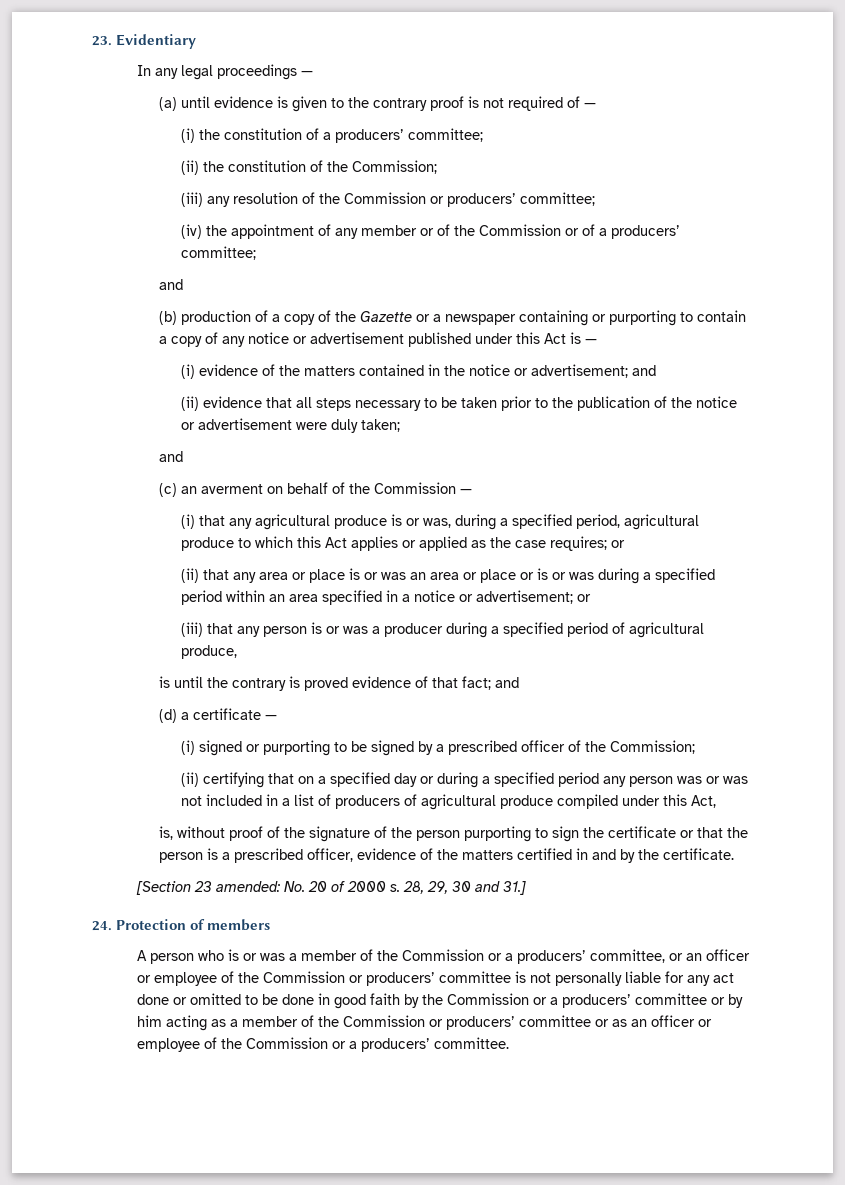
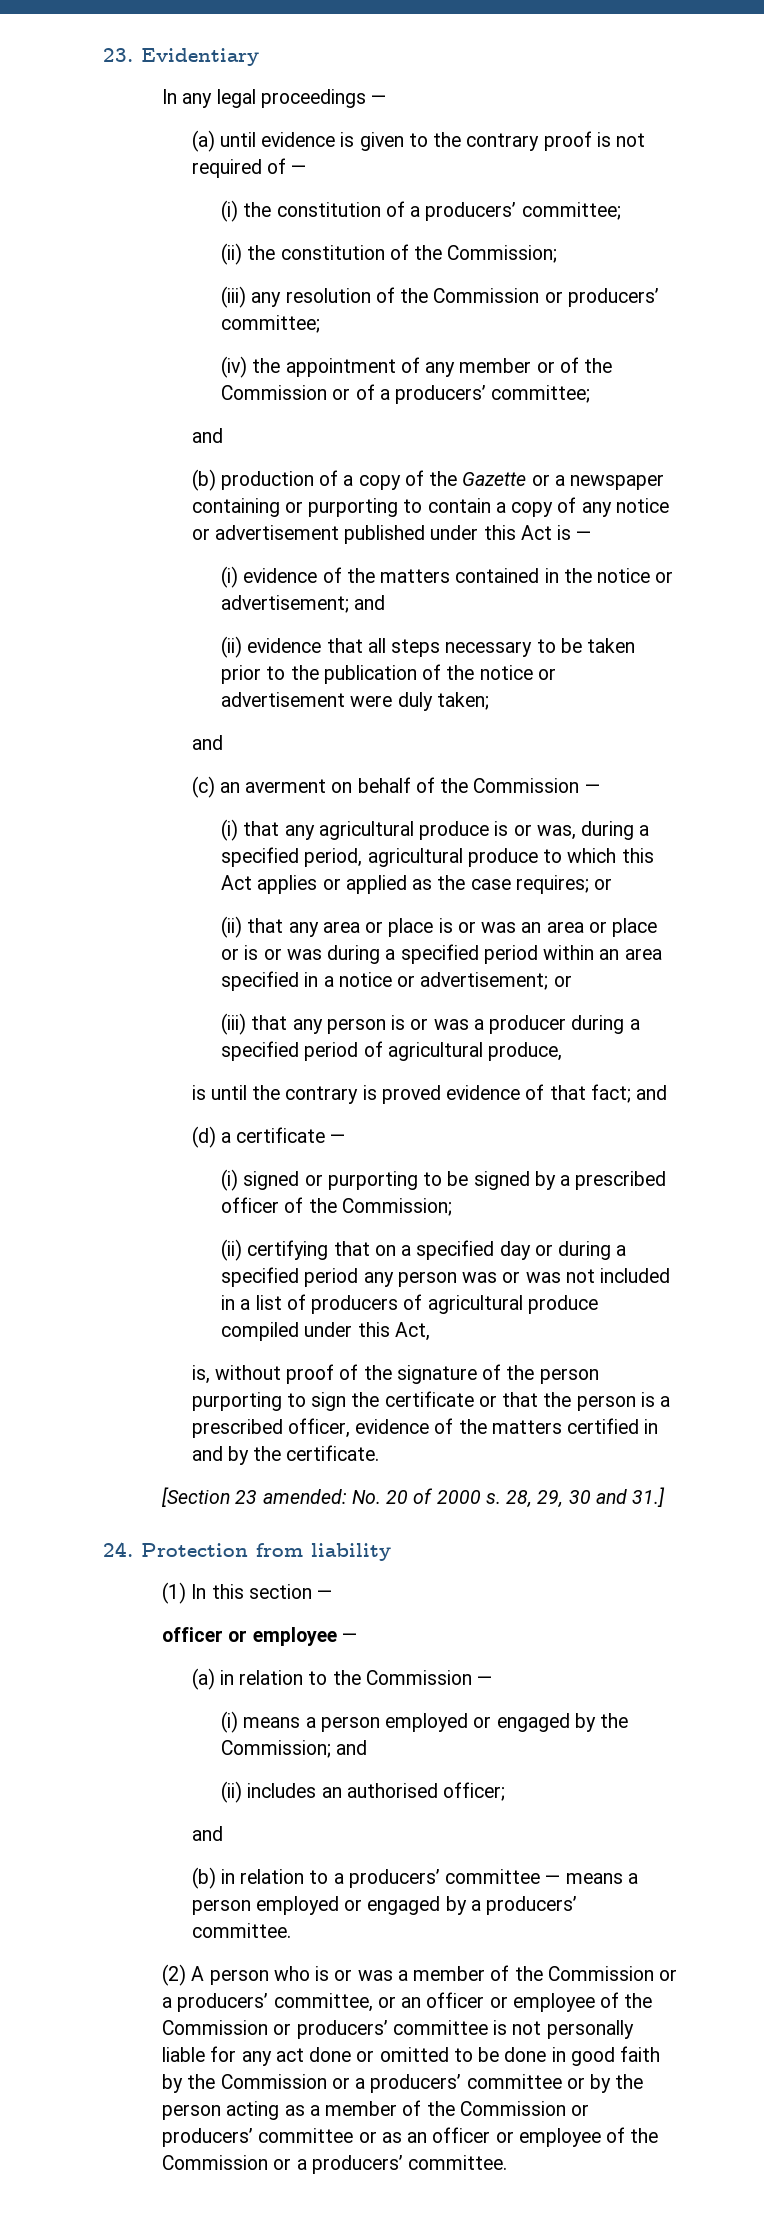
- 24. Protection of members
- A person who is or was a member of the Commission or a producers’ committee, or an officer or employee of the Commission or producers’ committee is not personally liable for any act done or omitted to be done in good faith by the Commission or a producers’ committee or by him acting as a member of the Commission or producers’ committee or as an officer or employee of the Commission or a producers’ committee.
+ 24. Protection from liability
+ (1) In this section —
+ officer or employee —
+ (a) in relation to the Commission —
+ (i) means a person employed or engaged by the Commission; and
+ (ii) includes an authorised officer;
+ and
+ (b) in relation to a producers’ committee — means a person employed or engaged by a producers’ committee.
+ (2) A person who is or was a member of the Commission or a producers’ committee, or an officer or employee of the Commission or producers’ committee is not personally liable for any act done or omitted to be done in good faith by the Commission or a producers’ committee or by the person acting as a member of the Commission or producers’ committee or as an officer or employee of the Commission or a producers’ committee.

